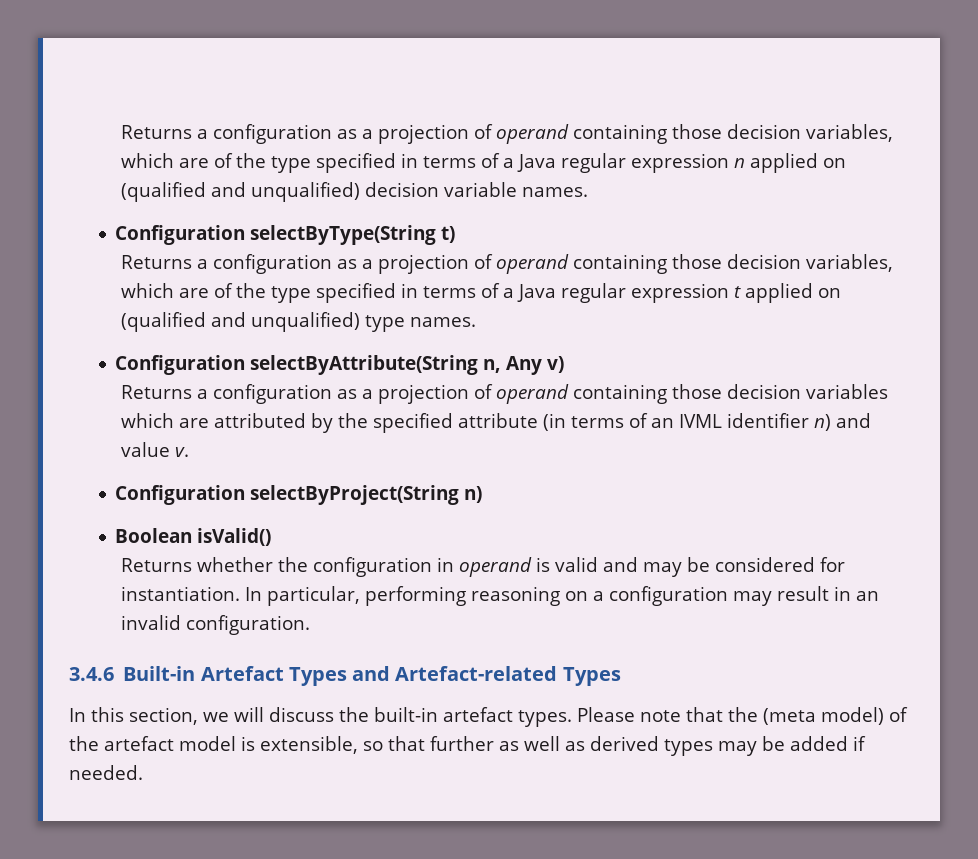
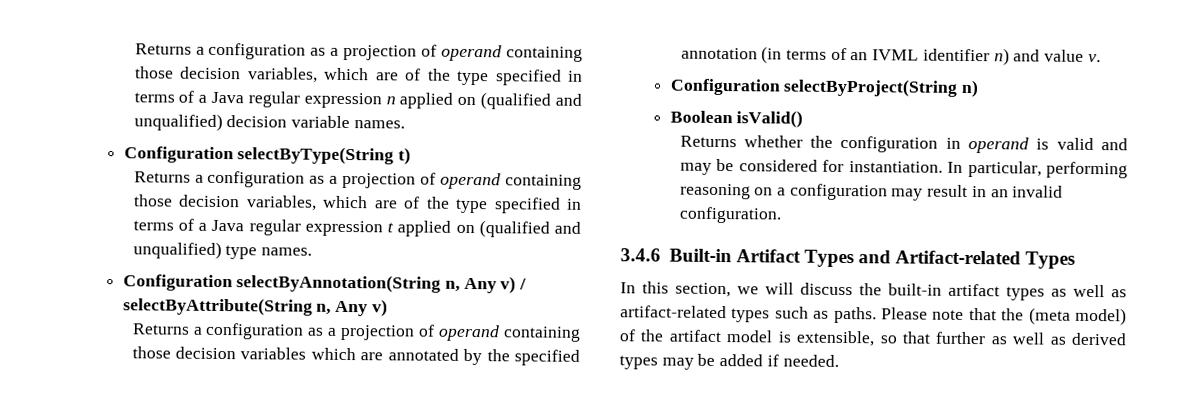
- Configuration selectByAttribute(String n, Any v)
+ Configuration selectByAnnotation(String n, Any v) / selectByAttribute(String n, Any v)
- Returns a configuration as a projection of operand containing those decision variables which are attributed by the specified attribute (in terms of an IVML identifier n) and value v.
+ Returns a configuration as a projection of operand containing those decision variables which are annotated by the specified annotation (in terms of an IVML identifier n) and value v.
- 3.4.6 Built-in Artefact Types and Artefact-related Types
+ 3.4.6 Built-in Artifact Types and Artifact-related Types
- In this section, we will discuss the built-in artefact types.
+ In this section, we will discuss the built-in artifact types as well as artifact-related types such as paths.
- Please note that the (meta model) of the artefact model is extensible, so that further as well as derived types may be added if needed.
+ Please note that the (meta model) of the artifact model is extensible, so that further as well as derived types may be added if needed.

